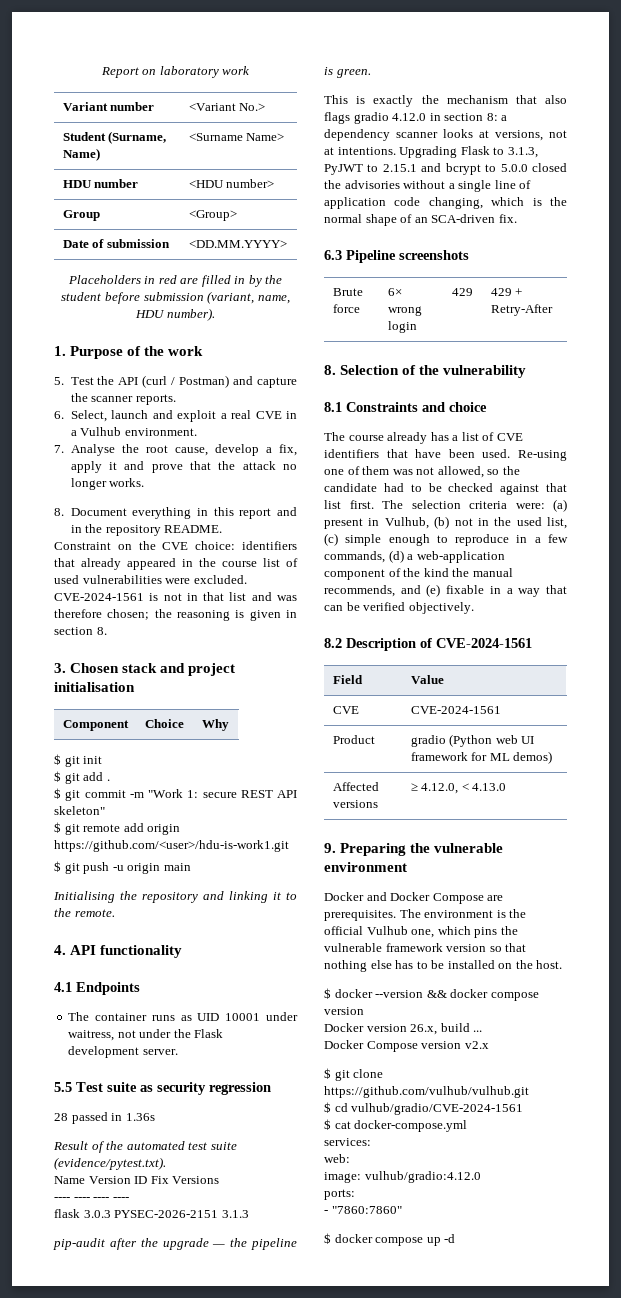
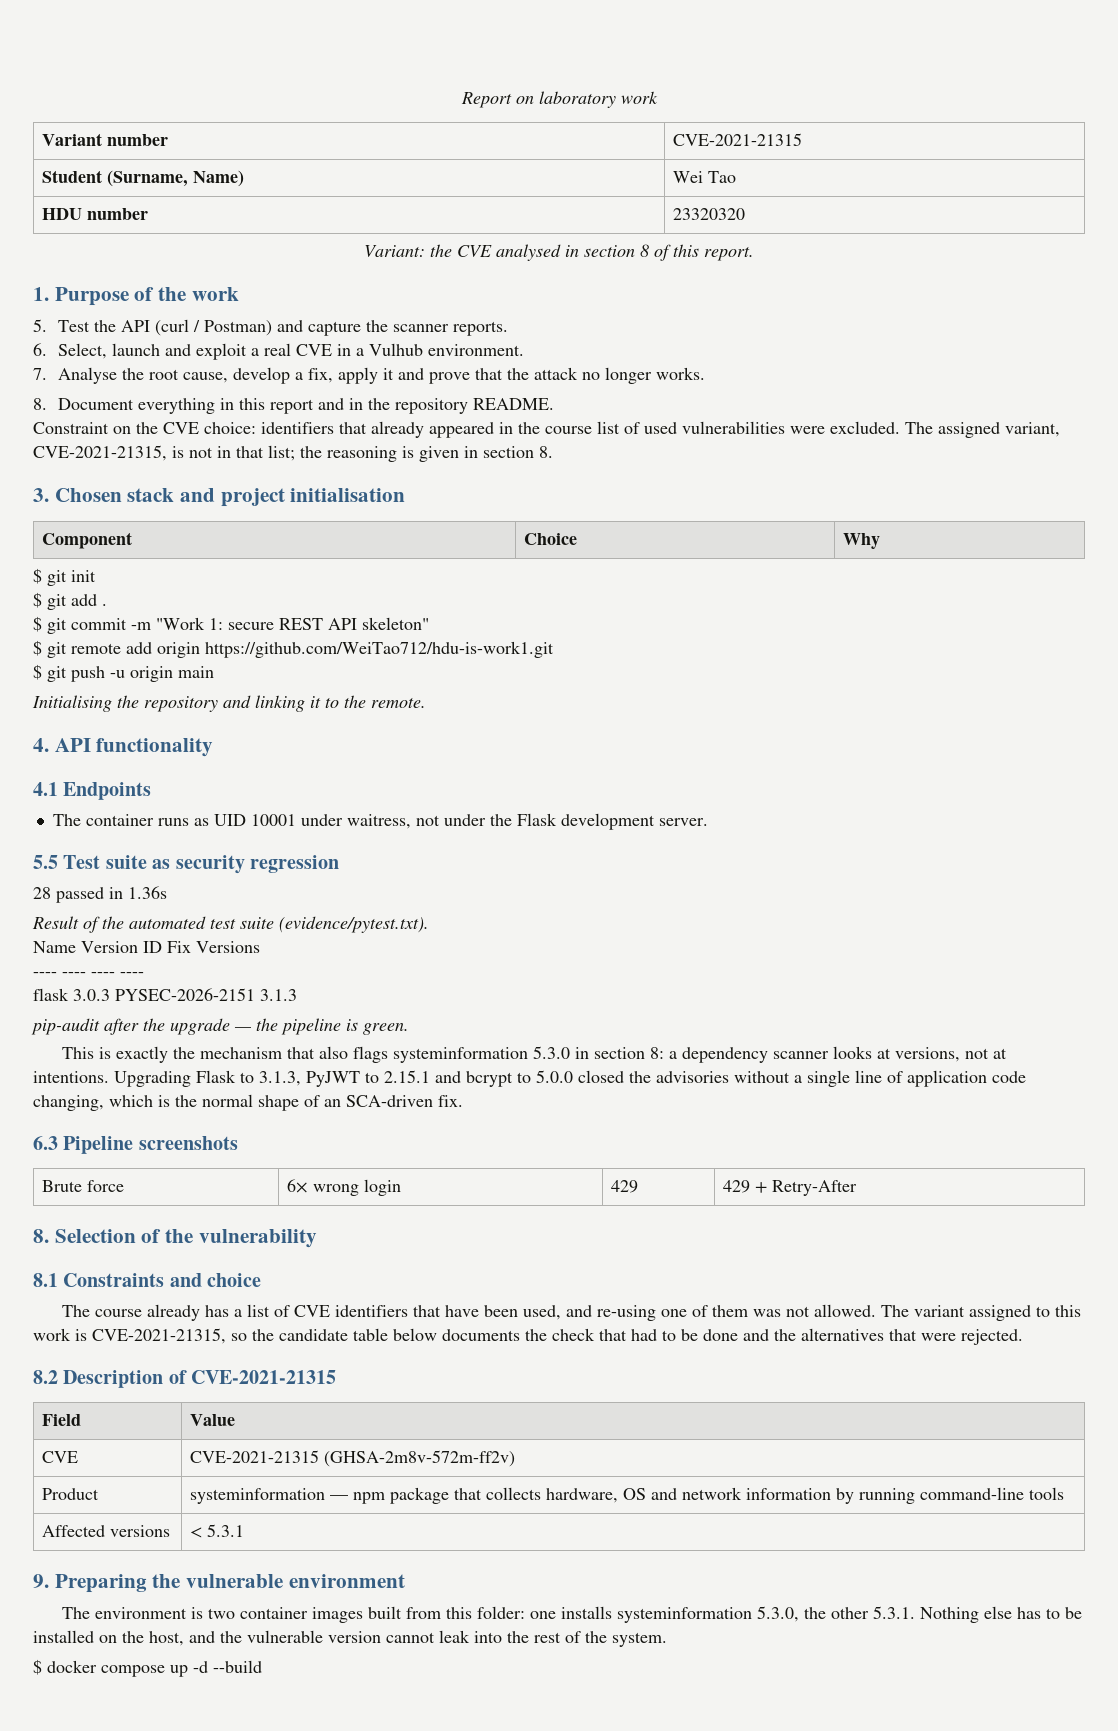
- Variant number | <Variant No.>
+ Variant number | CVE-2021-21315
- Student (Surname, Name) | <Surname Name>
+ Student (Surname, Name) | Wei Tao
- HDU number | <HDU number>
- Group | <Group>
- Date of submission | <DD.MM.YYYY>
- Placeholders in red are filled in by the student before submission (variant, name, HDU number).
+ HDU number | 23320320
+ Variant: the CVE analysed in section 8 of this report.
- CVE-2024-1561 is not in that list and was therefore chosen; the reasoning is given in section 8.
+ The assigned variant, CVE-2021-21315, is not in that list; the reasoning is given in section 8.
- $ git remote add origin https://github.com/<user>/hdu-is-work1.git
+ $ git remote add origin https://github.com/WeiTao712/hdu-is-work1.git
- This is exactly the mechanism that also flags gradio 4.12.0 in section 8: a dependency scanner looks at versions, not at intentions.
+ This is exactly the mechanism that also flags systeminformation 5.3.0 in section 8: a dependency scanner looks at versions, not at intentions.
- The course already has a list of CVE identifiers that have been used. Re-using one of them was not allowed, so the candidate had to be checked against that list first. The selection criteria were: (a) present in Vulhub, (b) not in the used list, (c) simple enough to reproduce in a few commands, (d) a web-application component of the kind the manual recommends, and (e) fixable in a way that can be verified objectively.
+ The course already has a list of CVE identifiers that have been used, and re-using one of them was not allowed. The variant assigned to this work is CVE-2021-21315, so the candidate table below documents the check that had to be done and the alternatives that were rejected.
- 8.2 Description of CVE-2024-1561
+ 8.2 Description of CVE-2021-21315
- CVE | CVE-2024-1561
+ CVE | CVE-2021-21315 (GHSA-2m8v-572m-ff2v)
- Product | gradio (Python web UI framework for ML demos)
- Affected versions | ≥ 4.12.0, < 4.13.0
+ Product | systeminformation — npm package that collects hardware, OS and network information by running command-line tools
+ Affected versions | < 5.3.1
- Docker and Docker Compose are prerequisites. The environment is the official Vulhub one, which pins the vulnerable framework version so that nothing else has to be installed on the host.
- $ docker --version && docker compose version
- Docker version 26.x, build ...
- Docker Compose version v2.x
- $ git clone https://github.com/vulhub/vulhub.git
- $ cd vulhub/gradio/CVE-2024-1561
- $ cat docker-compose.yml
- services:
- web:
- image: vulhub/gradio:4.12.0
- ports:
- - "7860:7860"
+ The environment is two container images built from this folder: one installs systeminformation 5.3.0, the other 5.3.1. Nothing else has to be installed on the host, and the vulnerable version cannot leak into the rest of the system.
- $ docker compose up -d
+ $ docker compose up -d --build

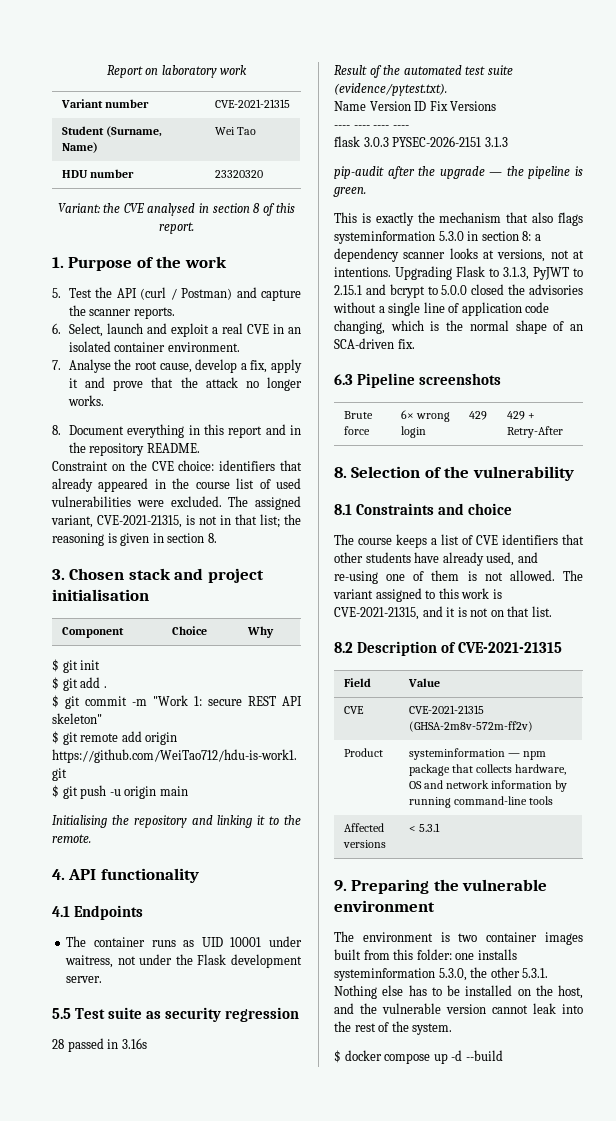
- 6. Select, launch and exploit a real CVE in a Vulhub environment.
+ 6. Select, launch and exploit a real CVE in an isolated container environment.
- 28 passed in 1.36s
+ 28 passed in 3.16s
- The course already has a list of CVE identifiers that have been used, and re-using one of them was not allowed.
+ The course keeps a list of CVE identifiers that other students have already used, and re-using one of them is not allowed.
- The variant assigned to this work is CVE-2021-21315, so the candidate table below documents the check that had to be done and the alternatives that were rejected.
+ The variant assigned to this work is CVE-2021-21315, and it is not on that list.

